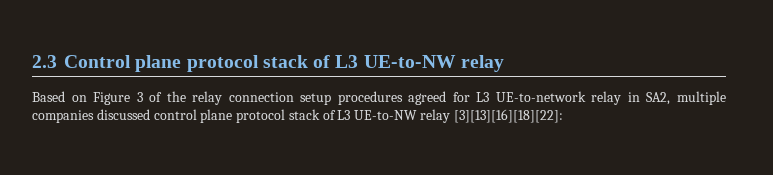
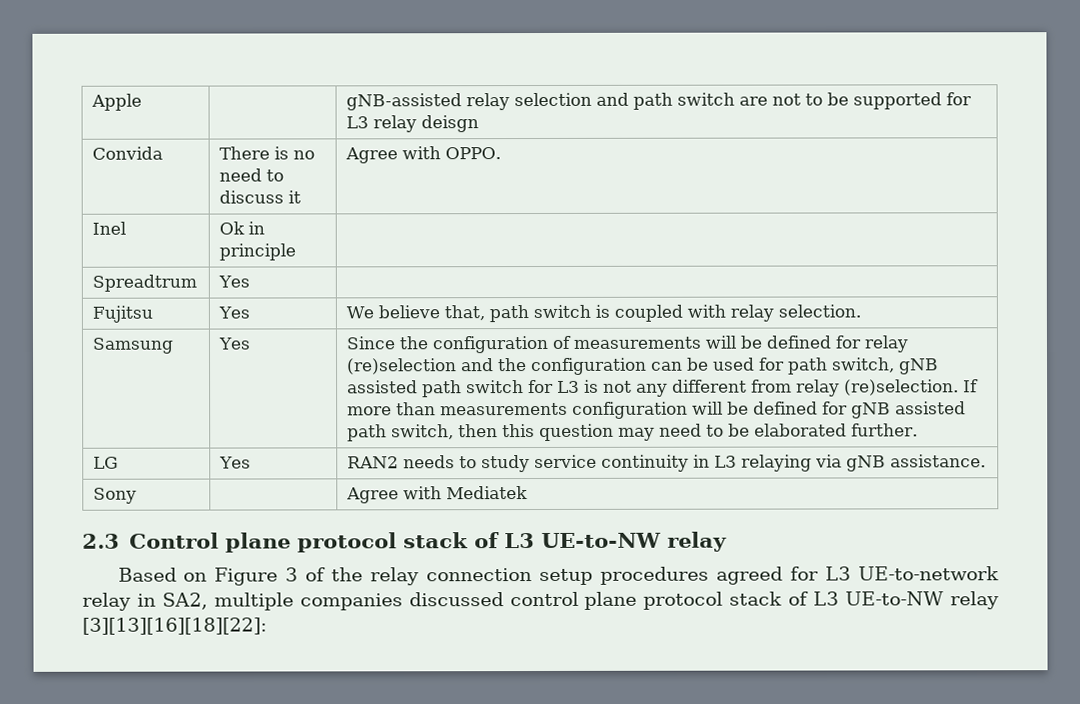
+ Apple | | gNB-assisted relay selection and path switch are not to be supported for L3 relay deisgn
+ Convida | There is no need to discuss it | Agree with OPPO.
+ Inel | Ok in principle |
+ Spreadtrum | Yes |
+ Fujitsu | Yes | We believe that, path switch is coupled with relay selection.
+ Samsung | Yes | Since the configuration of measurements will be defined for relay (re)selection and the configuration can be used for path switch, gNB assisted path switch for L3 is not any different from relay (re)selection. If more than measurements configuration will be defined for gNB assisted path switch, then this question may need to be elaborated further.
+ LG | Yes | RAN2 needs to study service continuity in L3 relaying via gNB assistance.
+ Sony | | Agree with Mediatek

